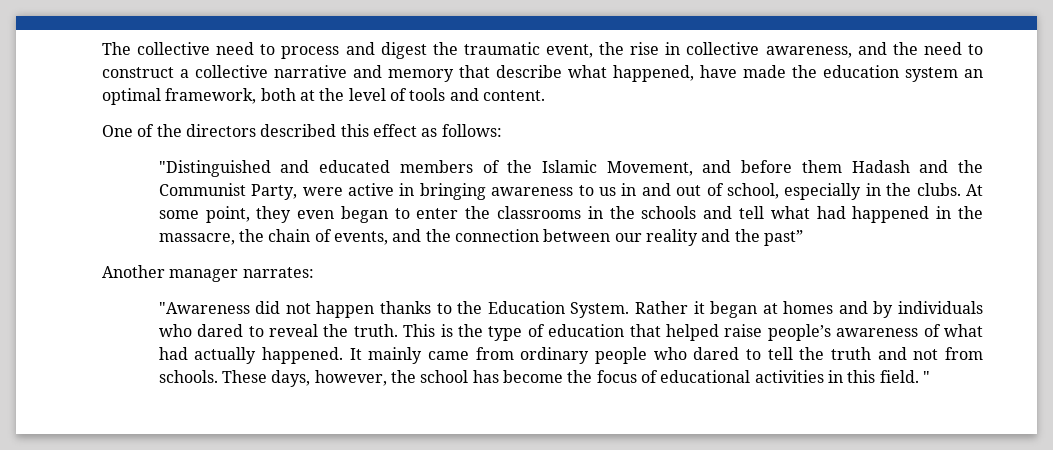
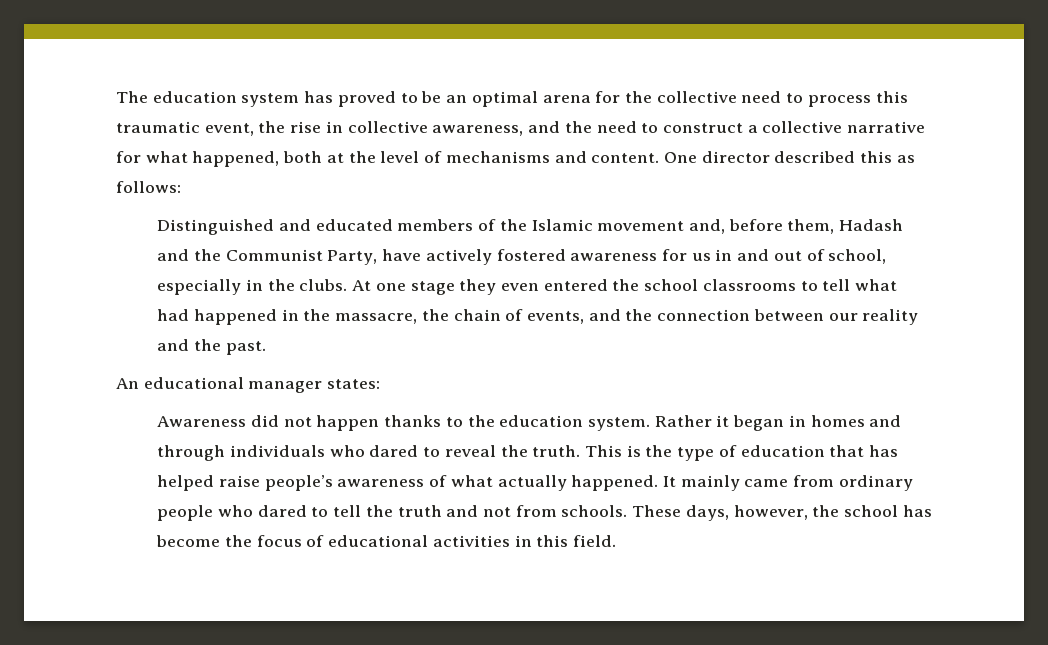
- The collective need to process and digest the traumatic event, the rise in collective awareness, and the need to construct a collective narrative and memory that describe what happened, have made the education system an optimal framework, both at the level of tools and content.
- One of the directors described this effect as follows:
+ The education system has proved to be an optimal arena for the collective need to process this traumatic event, the rise in collective awareness, and the need to construct a collective narrative for what happened, both at the level of mechanisms and content. One director described this as follows:
- "Distinguished and educated members of the Islamic Movement, and before them Hadash and the Communist Party, were active in bringing awareness to us in and out of school, especially in the clubs.
+ Distinguished and educated members of the Islamic movement and, before them, Hadash and the Communist Party, have actively fostered awareness for us in and out of school, especially in the clubs.
- At some point, they even began to enter the classrooms in the schools and tell what had happened in the massacre, the chain of events, and the connection between our reality and the past”
- Another manager narrates:
- "Awareness did not happen thanks to the Education System.
+ At one stage they even entered the school classrooms to tell what had happened in the massacre, the chain of events, and the connection between our reality and the past.
+ An educational manager states:
+ Awareness did not happen thanks to the education system.
- Rather it began at homes and by individuals who dared to reveal the truth.
+ Rather it began in homes and through individuals who dared to reveal the truth.
- This is the type of education that helped raise people’s awareness of what had actually happened.
+ This is the type of education that has helped raise people’s awareness of what actually happened.
- "

